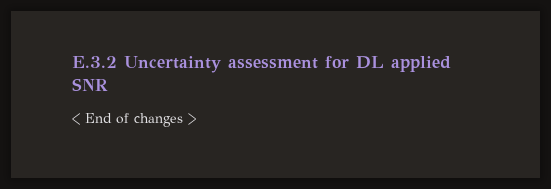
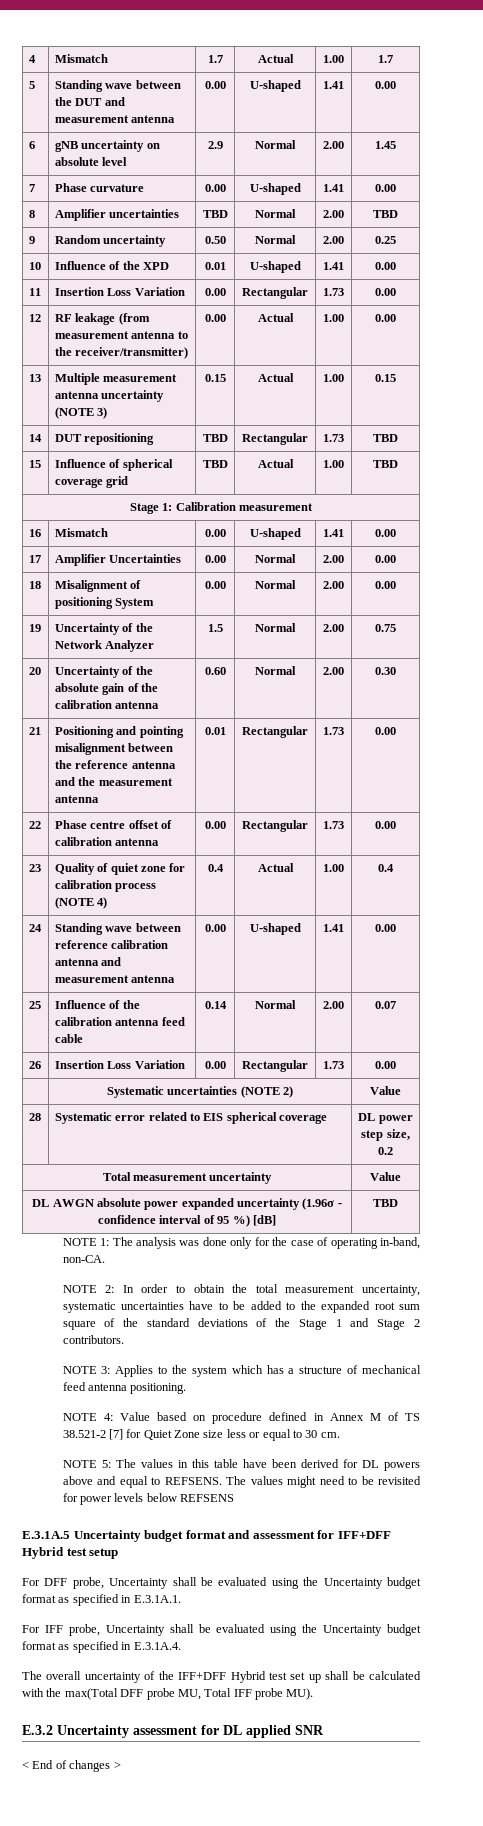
+ 4 | Mismatch | 1.7 | Actual | 1.00 | 1.7
+ 5 | Standing wave between the DUT and measurement antenna | 0.00 | U-shaped | 1.41 | 0.00
+ 6 | gNB uncertainty on absolute level | 2.9 | Normal | 2.00 | 1.45
+ 7 | Phase curvature | 0.00 | U-shaped | 1.41 | 0.00
+ 8 | Amplifier uncertainties | TBD | Normal | 2.00 | TBD
+ 9 | Random uncertainty | 0.50 | Normal | 2.00 | 0.25
+ 10 | Influence of the XPD | 0.01 | U-shaped | 1.41 | 0.00
+ 11 | Insertion Loss Variation | 0.00 | Rectangular | 1.73 | 0.00
+ 12 | RF leakage (from measurement antenna to the receiver/transmitter) | 0.00 | Actual | 1.00 | 0.00
+ 13 | Multiple measurement antenna uncertainty (NOTE 3) | 0.15 | Actual | 1.00 | 0.15
+ 14 | DUT repositioning | TBD | Rectangular | 1.73 | TBD
+ 15 | Influence of spherical coverage grid | TBD | Actual | 1.00 | TBD
+ Stage 1: Calibration measurement
+ 16 | Mismatch | 0.00 | U-shaped | 1.41 | 0.00
+ 17 | Amplifier Uncertainties | 0.00 | Normal | 2.00 | 0.00
+ 18 | Misalignment of positioning System | 0.00 | Normal | 2.00 | 0.00
+ 19 | Uncertainty of the Network Analyzer | 1.5 | Normal | 2.00 | 0.75
+ 20 | Uncertainty of the absolute gain of the calibration antenna | 0.60 | Normal | 2.00 | 0.30
+ 21 | Positioning and pointing misalignment between the reference antenna and the measurement antenna | 0.01 | Rectangular | 1.73 | 0.00
+ 22 | Phase centre offset of calibration antenna | 0.00 | Rectangular | 1.73 | 0.00
+ 23 | Quality of quiet zone for calibration process (NOTE 4) | 0.4 | Actual | 1.00 | 0.4
+ 24 | Standing wave between reference calibration antenna and measurement antenna | 0.00 | U-shaped | 1.41 | 0.00
+ 25 | Influence of the calibration antenna feed cable | 0.14 | Normal | 2.00 | 0.07
+ 26 | Insertion Loss Variation | 0.00 | Rectangular | 1.73 | 0.00
+ | Systematic uncertainties (NOTE 2) | Value
+ 28 | Systematic error related to EIS spherical coverage | DL power step size, 0.2
+ Total measurement uncertainty | Value
+ DL AWGN absolute power expanded uncertainty (1.96σ - confidence interval of 95 %) [dB] | TBD
+ NOTE 1: The analysis was done only for the case of operating in-band, non-CA.
+ NOTE 2: In order to obtain the total measurement uncertainty, systematic uncertainties have to be added to the expanded root sum square of the standard deviations of the Stage 1 and Stage 2 contributors.
+ NOTE 3: Applies to the system which has a structure of mechanical feed antenna positioning.
+ NOTE 4: Value based on procedure defined in Annex M of TS 38.521-2 [7] for Quiet Zone size less or equal to 30 cm.
+ NOTE 5: The values in this table have been derived for DL powers above and equal to REFSENS. The values might need to be revisited for power levels below REFSENS
+ E.3.1A.5 Uncertainty budget format and assessment for IFF+DFF Hybrid test setup
+ For DFF probe, Uncertainty shall be evaluated using the Uncertainty budget format as specified in E.3.1A.1.
+ For IFF probe, Uncertainty shall be evaluated using the Uncertainty budget format as specified in E.3.1A.4.
+ The overall uncertainty of the IFF+DFF Hybrid test set up shall be calculated with the max(Total DFF probe MU, Total IFF probe MU).

